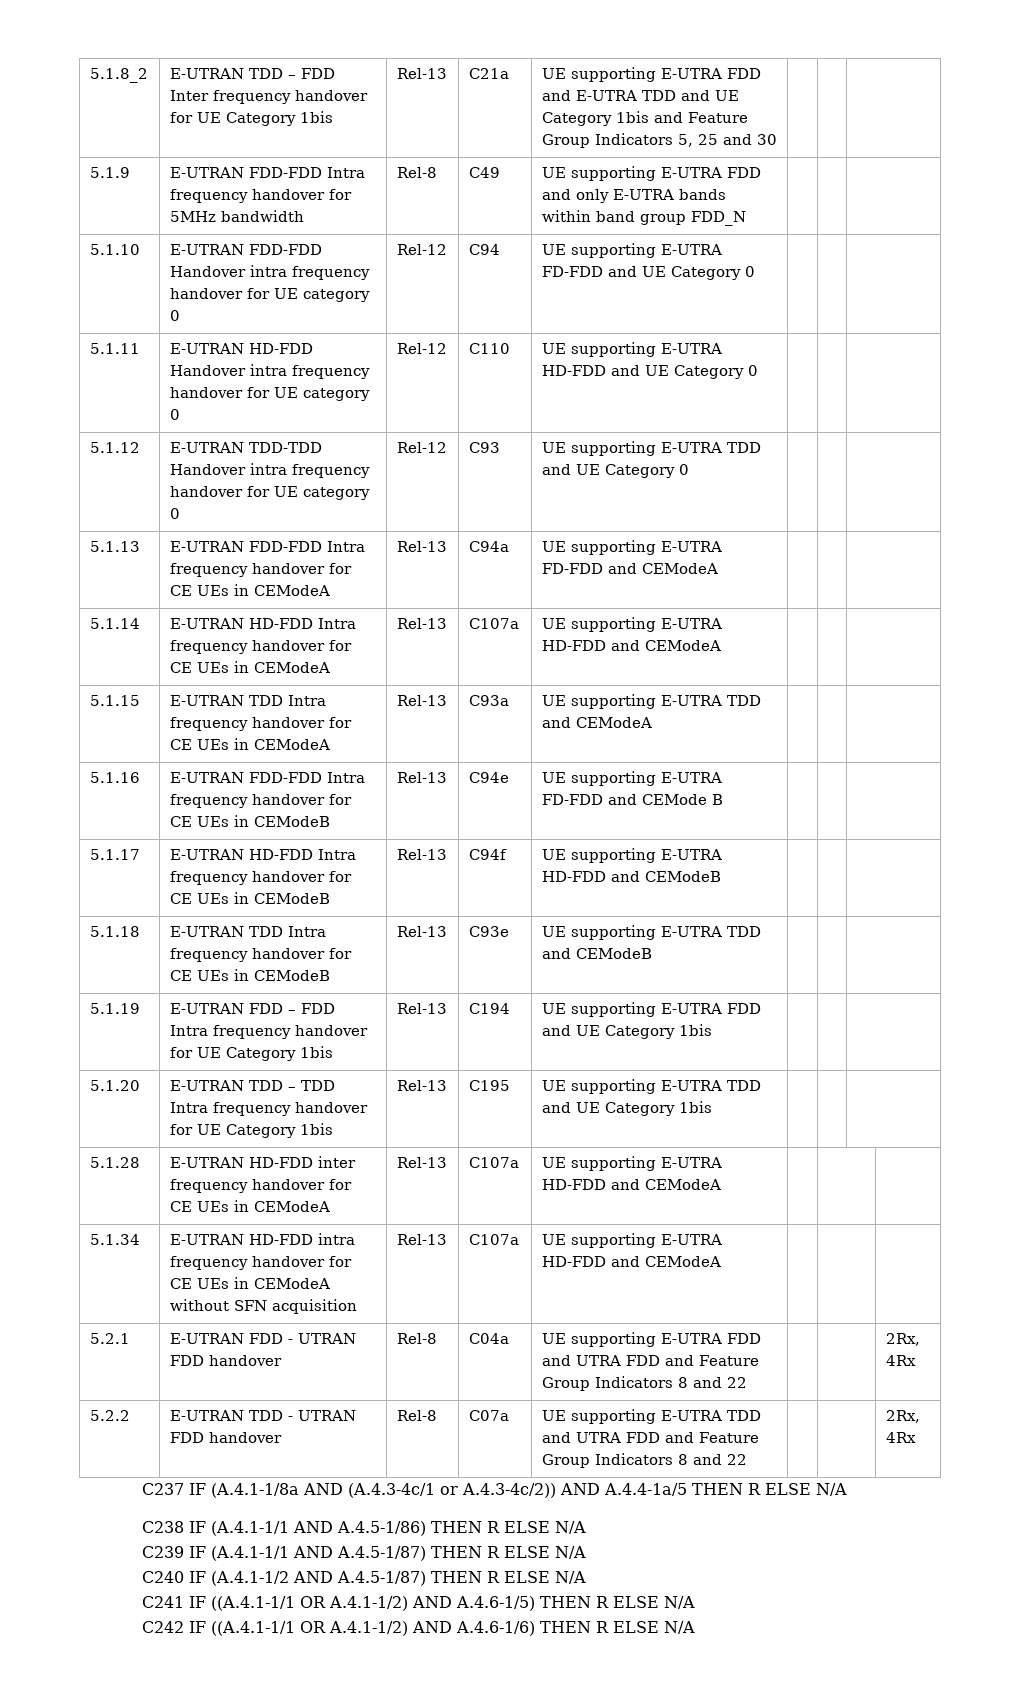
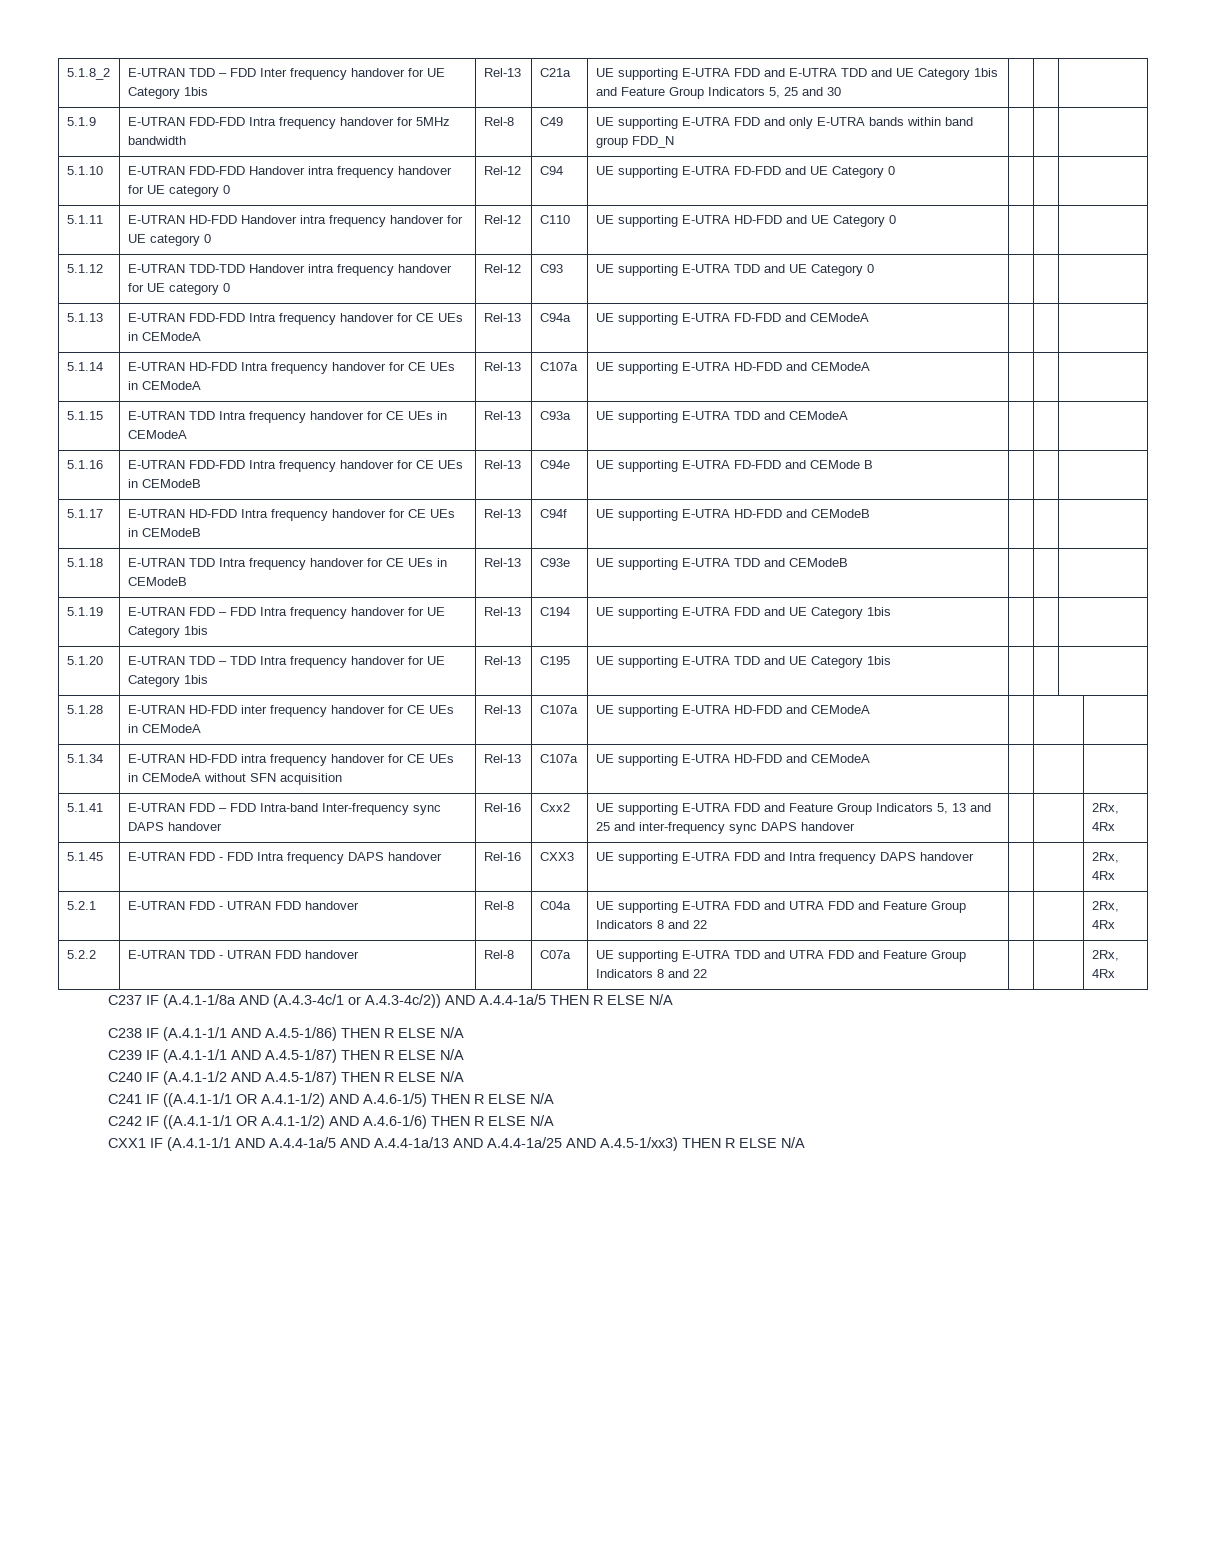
+ 5.1.41 | E-UTRAN FDD – FDD Intra-band Inter-frequency sync DAPS handover | Rel-16 | Cxx2 | UE supporting E-UTRA FDD and Feature Group Indicators 5, 13 and 25 and inter-frequency sync DAPS handover | | | 2Rx, 4Rx
+ 5.1.45 | E-UTRAN FDD - FDD Intra frequency DAPS handover | Rel-16 | CXX3 | UE supporting E-UTRA FDD and Intra frequency DAPS handover | | | 2Rx, 4Rx
+ CXX1 IF (A.4.1-1/1 AND A.4.4-1a/5 AND A.4.4-1a/13 AND A.4.4-1a/25 AND A.4.5-1/xx3) THEN R ELSE N/A

